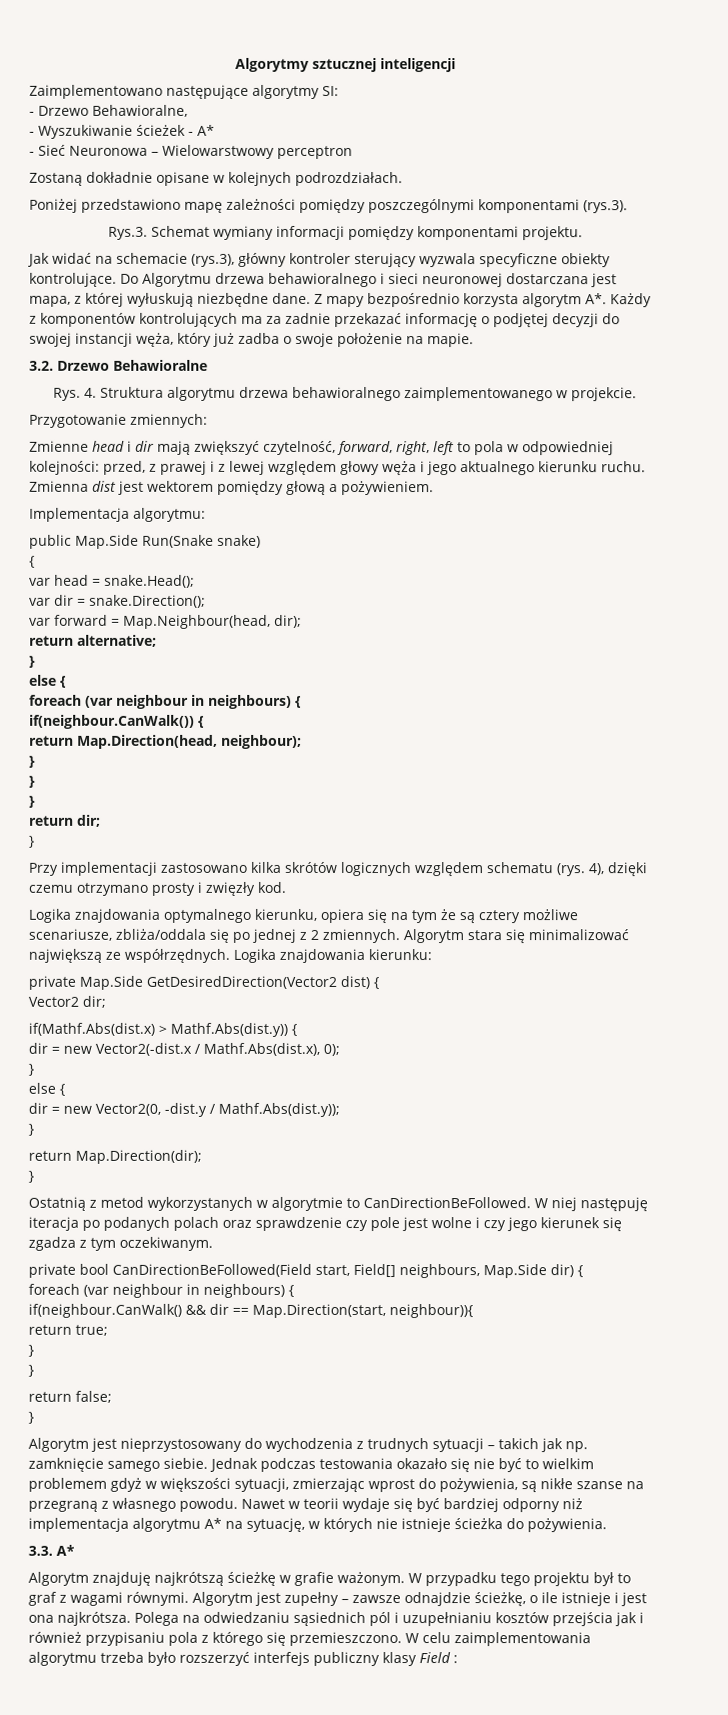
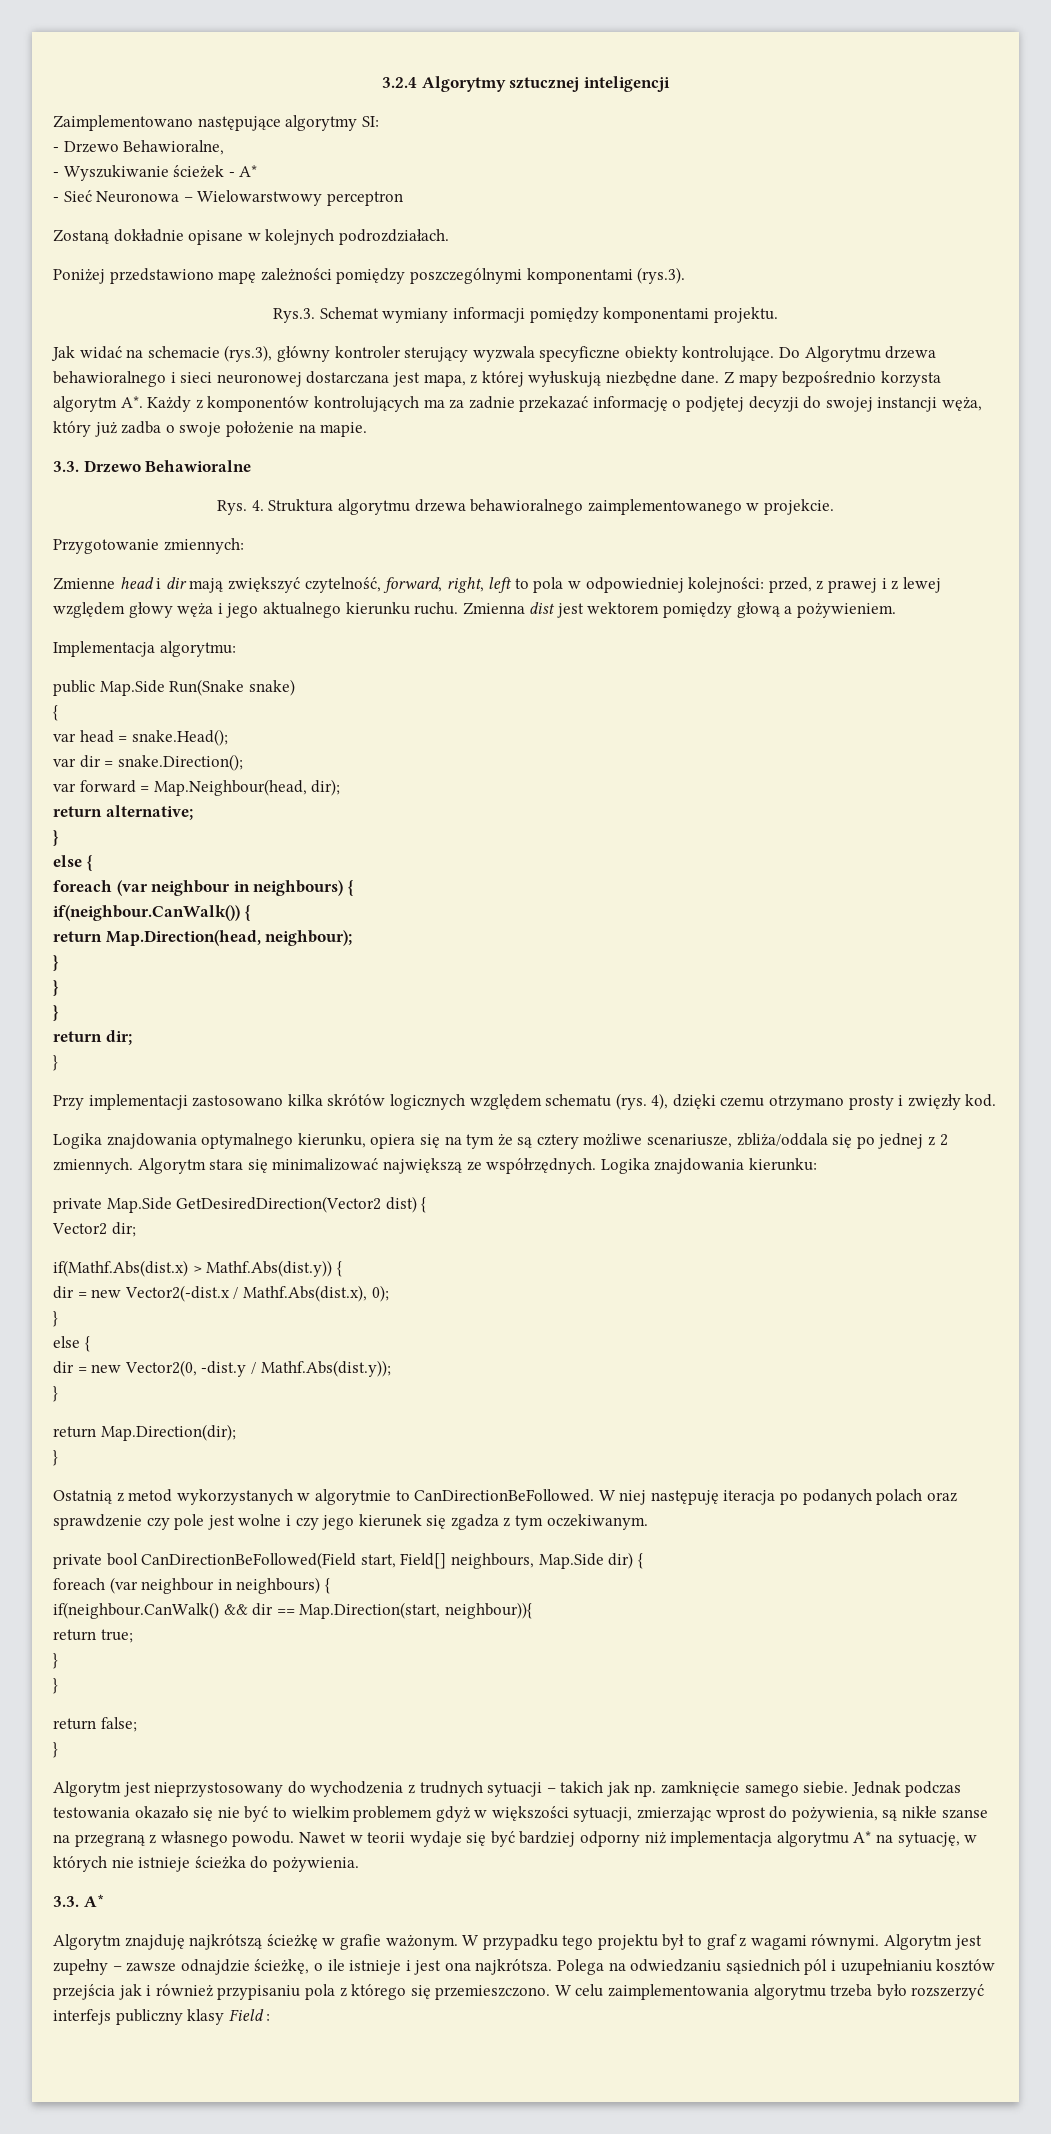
- Algorytmy sztucznej inteligencji
+ 3.2.4 Algorytmy sztucznej inteligencji
- 3.2. Drzewo Behawioralne
+ 3.3. Drzewo Behawioralne

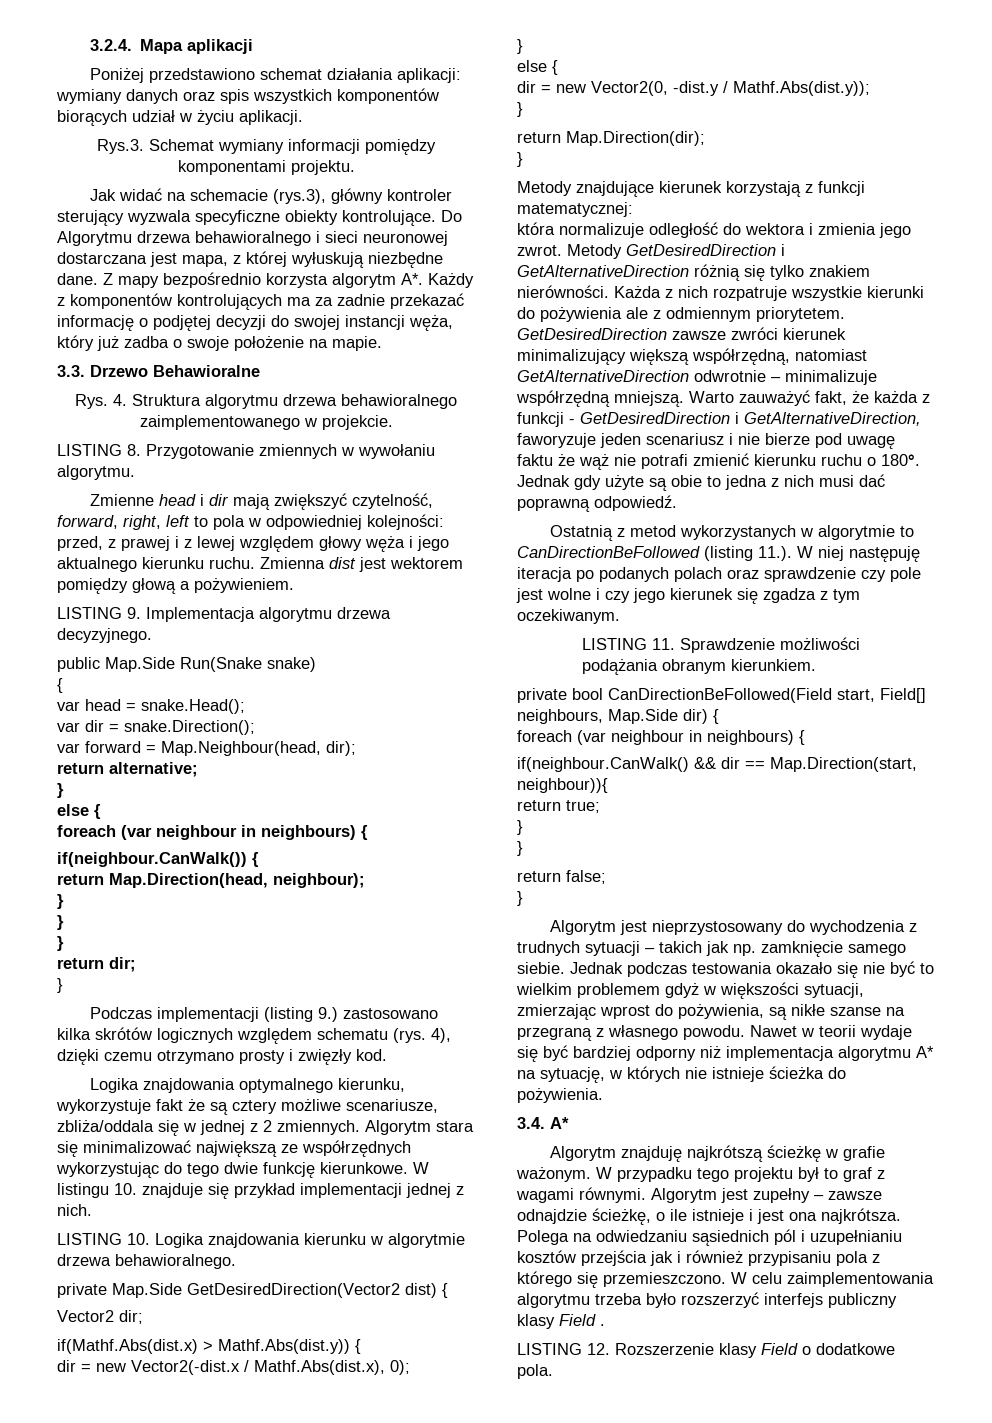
- 3.2.4 Algorytmy sztucznej inteligencji
- Zaimplementowano następujące algorytmy SI:
- - Drzewo Behawioralne,
- - Wyszukiwanie ścieżek - A*
- - Sieć Neuronowa – Wielowarstwowy perceptron
- Zostaną dokładnie opisane w kolejnych podrozdziałach.
- Poniżej przedstawiono mapę zależności pomiędzy poszczególnymi komponentami (rys.3).
+ 3.2.4. Mapa aplikacji
+ Poniżej przedstawiono schemat działania aplikacji: wymiany danych oraz spis wszystkich komponentów biorących udział w życiu aplikacji.
- Przygotowanie zmiennych:
+ LISTING 8. Przygotowanie zmiennych w wywołaniu algorytmu.
- Implementacja algorytmu:
+ LISTING 9. Implementacja algorytmu drzewa decyzyjnego.
- Przy implementacji zastosowano kilka skrótów logicznych względem schematu (rys.
+ Podczas implementacji (listing 9.) zastosowano kilka skrótów logicznych względem schematu (rys.
- Logika znajdowania optymalnego kierunku, opiera się na tym że są cztery możliwe scenariusze, zbliża/oddala się po jednej z 2 zmiennych.
+ Logika znajdowania optymalnego kierunku, wykorzystuje fakt że są cztery możliwe scenariusze, zbliża/oddala się w jednej z 2 zmiennych.
- Algorytm stara się minimalizować największą ze współrzędnych. Logika znajdowania kierunku:
+ Algorytm stara się minimalizować największą ze współrzędnych wykorzystując do tego dwie funkcję kierunkowe. W listingu 10. znajduje się przykład implementacji jednej z nich.
+ LISTING 10. Logika znajdowania kierunku w algorytmie drzewa behawioralnego.
+ Metody znajdujące kierunek korzystają z funkcji matematycznej:
+ która normalizuje odległość do wektora i zmienia jego zwrot. Metody GetDesiredDirection i GetAlternativeDirection różnią się tylko znakiem nierówności. Każda z nich rozpatruje wszystkie kierunki do pożywienia ale z odmiennym priorytetem. GetDesiredDirection zawsze zwróci kierunek minimalizujący większą współrzędną, natomiast GetAlternativeDirection odwrotnie – minimalizuje współrzędną mniejszą. Warto zauważyć fakt, że każda z funkcji - GetDesiredDirection i GetAlternativeDirection, faworyzuje jeden scenariusz i nie bierze pod uwagę faktu że wąż nie potrafi zmienić kierunku ruchu o 180°. Jednak gdy użyte są obie to jedna z nich musi dać poprawną odpowiedź.
- Ostatnią z metod wykorzystanych w algorytmie to CanDirectionBeFollowed. W niej następuję iteracja po podanych polach oraz sprawdzenie czy pole jest wolne i czy jego kierunek się zgadza z tym oczekiwanym.
+ Ostatnią z metod wykorzystanych w algorytmie to CanDirectionBeFollowed (listing 11.). W niej następuję iteracja po podanych polach oraz sprawdzenie czy pole jest wolne i czy jego kierunek się zgadza z tym oczekiwanym.
+ LISTING 11. Sprawdzenie możliwości podążania obranym kierunkiem.
- 3.3. A*
+ 3.4. A*
- W celu zaimplementowania algorytmu trzeba było rozszerzyć interfejs publiczny klasy Field :
+ W celu zaimplementowania algorytmu trzeba było rozszerzyć interfejs publiczny klasy Field .
+ LISTING 12. Rozszerzenie klasy Field o dodatkowe pola.

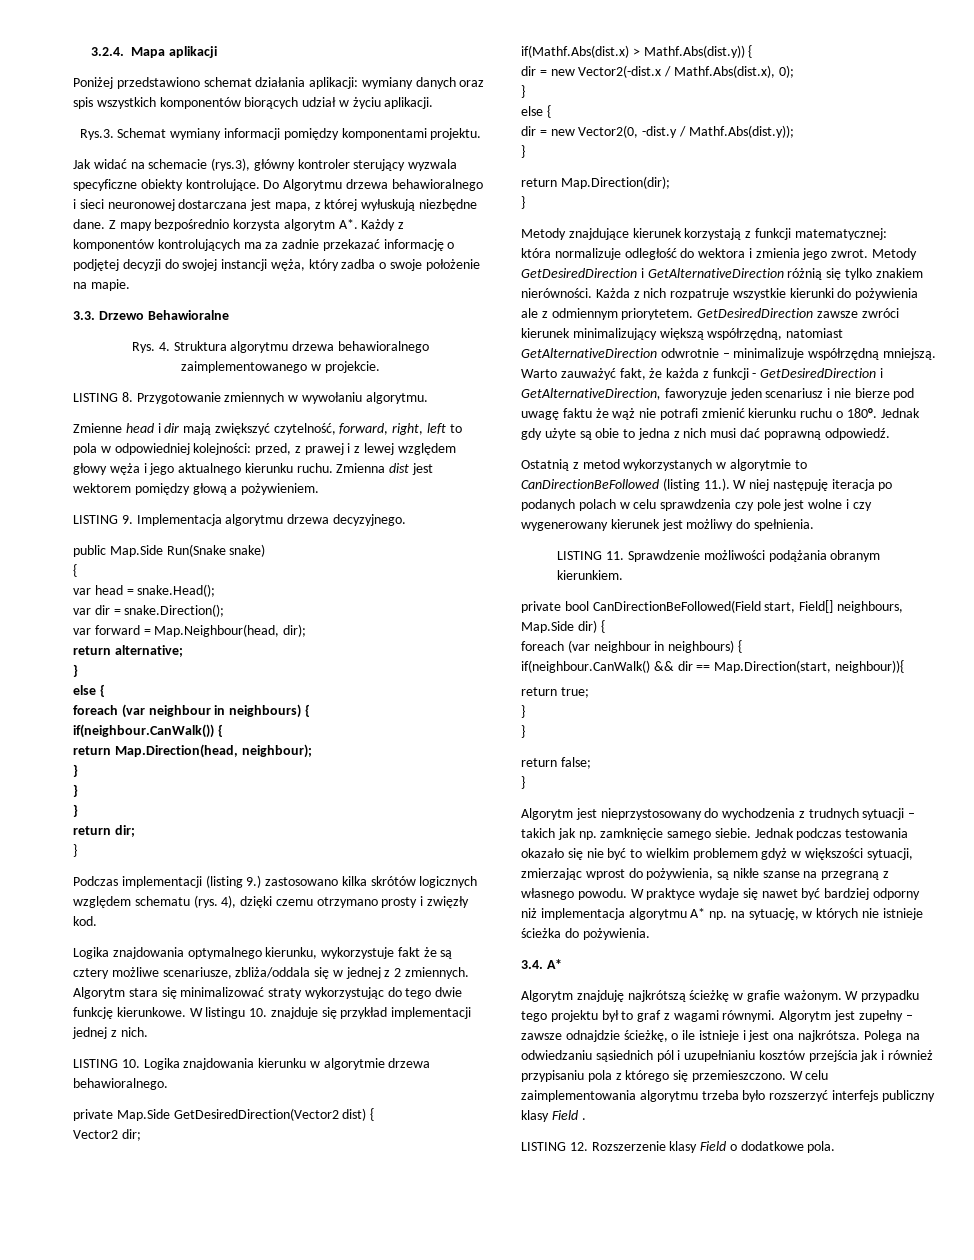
- Z mapy bezpośrednio korzysta algorytm A*. Każdy z komponentów kontrolujących ma za zadnie przekazać informację o podjętej decyzji do swojej instancji węża, który już zadba o swoje położenie na mapie.
+ Z mapy bezpośrednio korzysta algorytm A*. Każdy z komponentów kontrolujących ma za zadnie przekazać informację o podjętej decyzji do swojej instancji węża, który zadba o swoje położenie na mapie.
- Algorytm stara się minimalizować największą ze współrzędnych wykorzystując do tego dwie funkcję kierunkowe.
+ Algorytm stara się minimalizować straty wykorzystując do tego dwie funkcję kierunkowe.
- Ostatnią z metod wykorzystanych w algorytmie to CanDirectionBeFollowed (listing 11.). W niej następuję iteracja po podanych polach oraz sprawdzenie czy pole jest wolne i czy jego kierunek się zgadza z tym oczekiwanym.
+ Ostatnią z metod wykorzystanych w algorytmie to CanDirectionBeFollowed (listing 11.). W niej następuję iteracja po podanych polach w celu sprawdzenia czy pole jest wolne i czy wygenerowany kierunek jest możliwy do spełnienia.
- Nawet w teorii wydaje się być bardziej odporny niż implementacja algorytmu A* na sytuację, w których nie istnieje ścieżka do pożywienia.
+ W praktyce wydaje się nawet być bardziej odporny niż implementacja algorytmu A* np. na sytuację, w których nie istnieje ścieżka do pożywienia.

